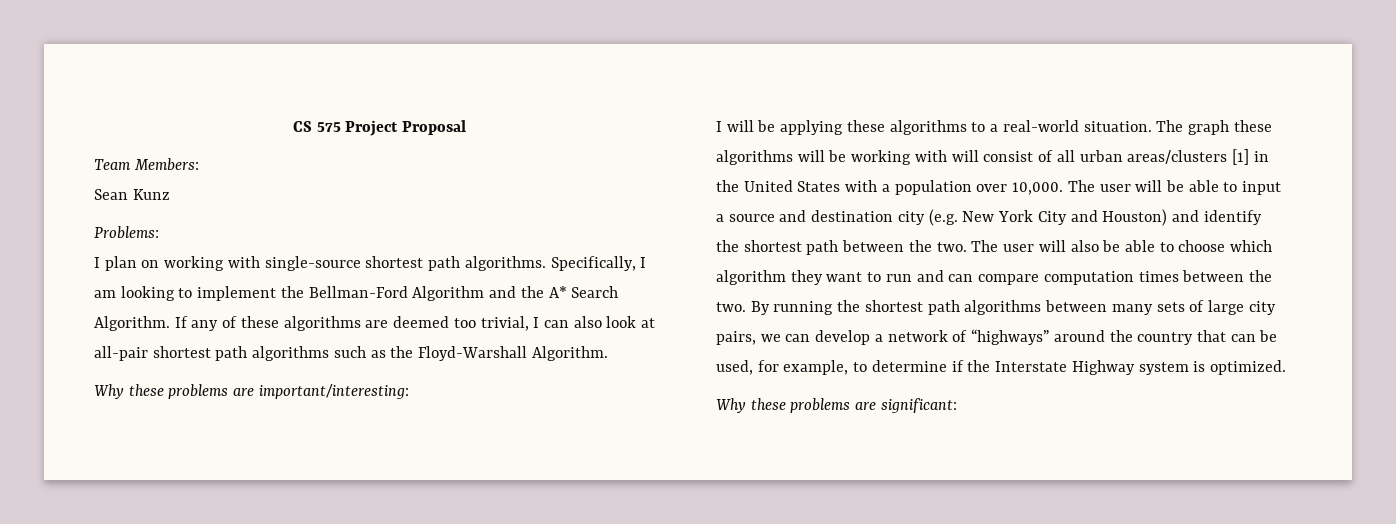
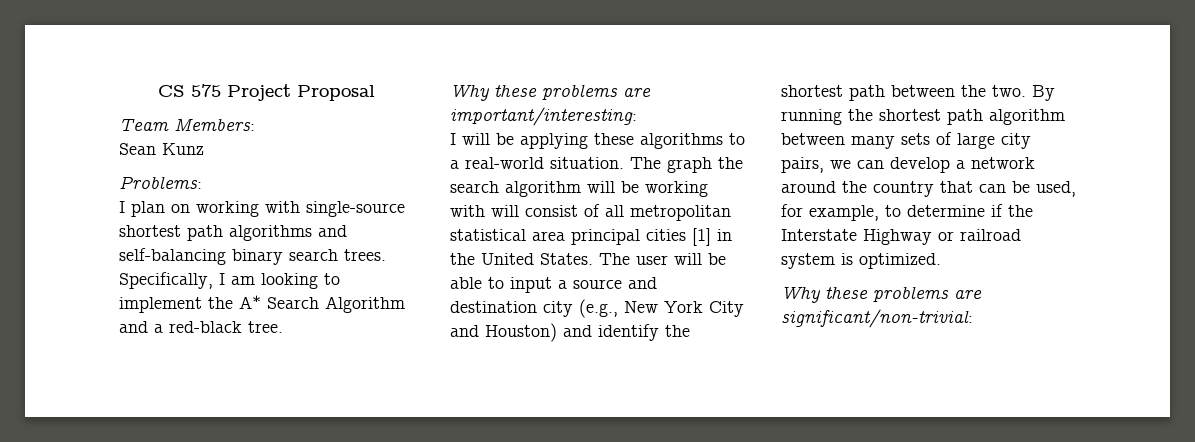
- I plan on working with single-source shortest path algorithms.
+ I plan on working with single-source shortest path algorithms and self-balancing binary search trees.
- Specifically, I am looking to implement the Bellman-Ford Algorithm and the A* Search Algorithm. If any of these algorithms are deemed too trivial, I can also look at all-pair shortest path algorithms such as the Floyd-Warshall Algorithm.
+ Specifically, I am looking to implement the A* Search Algorithm and a red-black tree.
- The graph these algorithms will be working with will consist of all urban areas/clusters [1] in the United States with a population over 10,000.
+ The graph the search algorithm will be working with will consist of all metropolitan statistical area principal cities [1] in the United States.
- The user will be able to input a source and destination city (e.g. New York City and Houston) and identify the shortest path between the two.
+ The user will be able to input a source and destination city (e.g., New York City and Houston) and identify the shortest path between the two.
- The user will also be able to choose which algorithm they want to run and can compare computation times between the two.
- By running the shortest path algorithms between many sets of large city pairs, we can develop a network of “highways” around the country that can be used, for example, to determine if the Interstate Highway system is optimized.
+ By running the shortest path algorithm between many sets of large city pairs, we can develop a network around the country that can be used, for example, to determine if the Interstate Highway or railroad system is optimized.
- Why these problems are significant:
+ Why these problems are significant/non-trivial:

